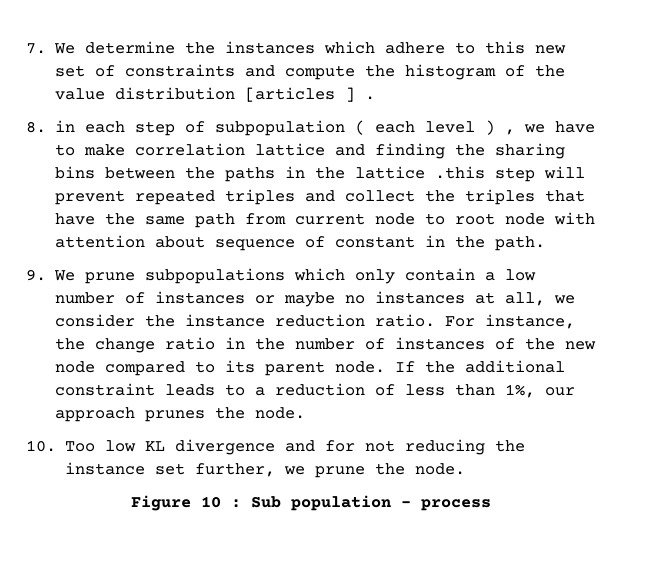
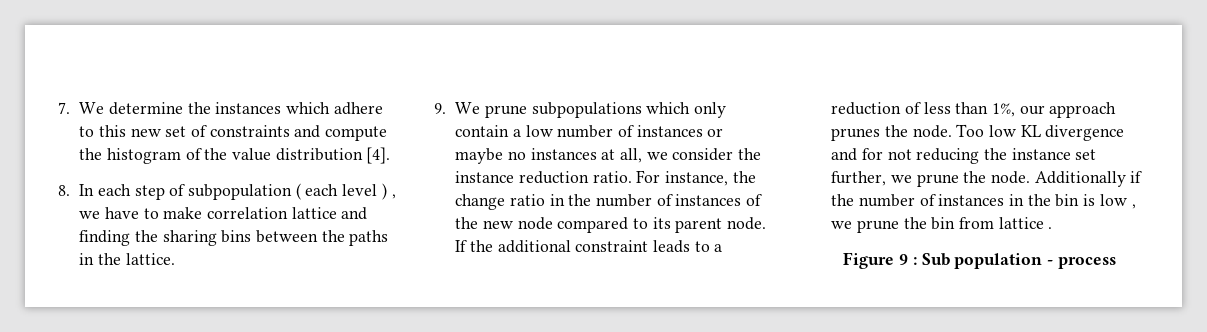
- 7. We determine the instances which adhere to this new set of constraints and compute the histogram of the value distribution [articles ] .
+ 7. We determine the instances which adhere to this new set of constraints and compute the histogram of the value distribution [4].
- 8. in each step of subpopulation ( each level ) , we have to make correlation lattice and finding the sharing bins between the paths in the lattice .this step will prevent repeated triples and collect the triples that have the same path from current node to root node with attention about sequence of constant in the path.
+ 8. In each step of subpopulation ( each level ) , we have to make correlation lattice and finding the sharing bins between the paths in the lattice.
- If the additional constraint leads to a reduction of less than 1%, our approach prunes the node.
- 10. Too low KL divergence and for not reducing the instance set further, we prune the node.
+ If the additional constraint leads to a reduction of less than 1%, our approach prunes the node. Too low KL divergence and for not reducing the instance set further, we prune the node. Additionally if the number of instances in the bin is low , we prune the bin from lattice .
- Figure 10 : Sub population - process
+ Figure 9 : Sub population - process

